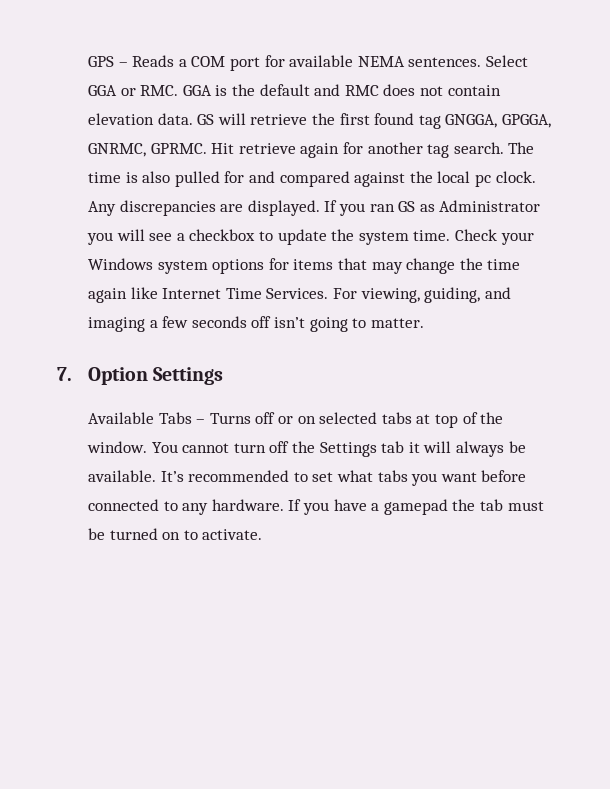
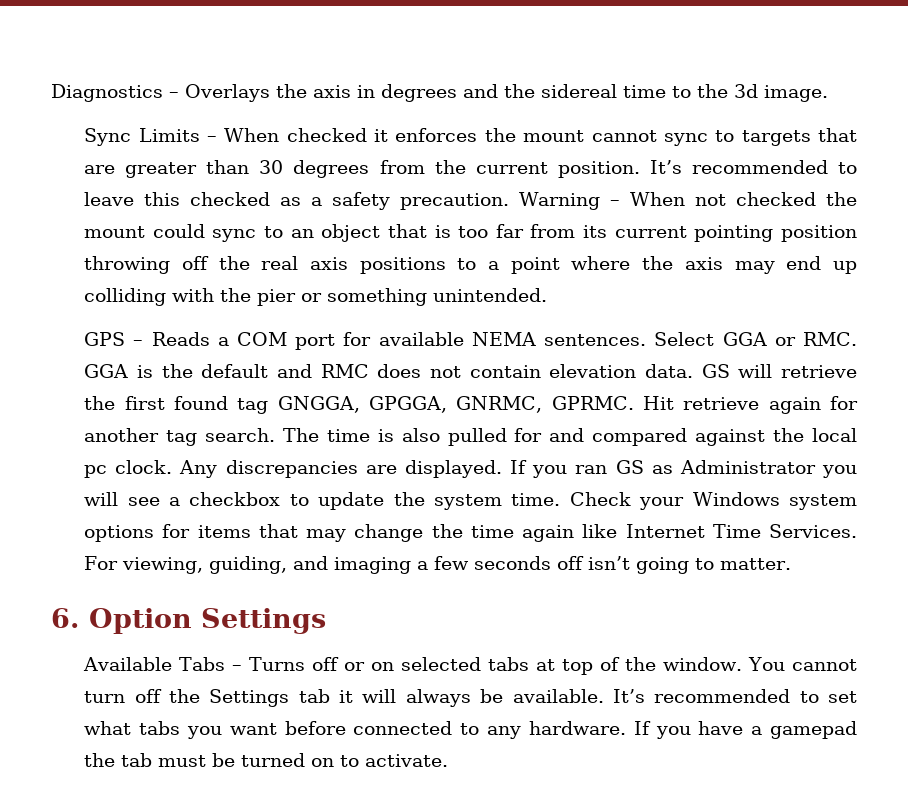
+ Diagnostics – Overlays the axis in degrees and the sidereal time to the 3d image.
+ Sync Limits – When checked it enforces the mount cannot sync to targets that are greater than 30 degrees from the current position. It’s recommended to leave this checked as a safety precaution. Warning – When not checked the mount could sync to an object that is too far from its current pointing position throwing off the real axis positions to a point where the axis may end up colliding with the pier or something unintended.
- 7. Option Settings
+ 6. Option Settings

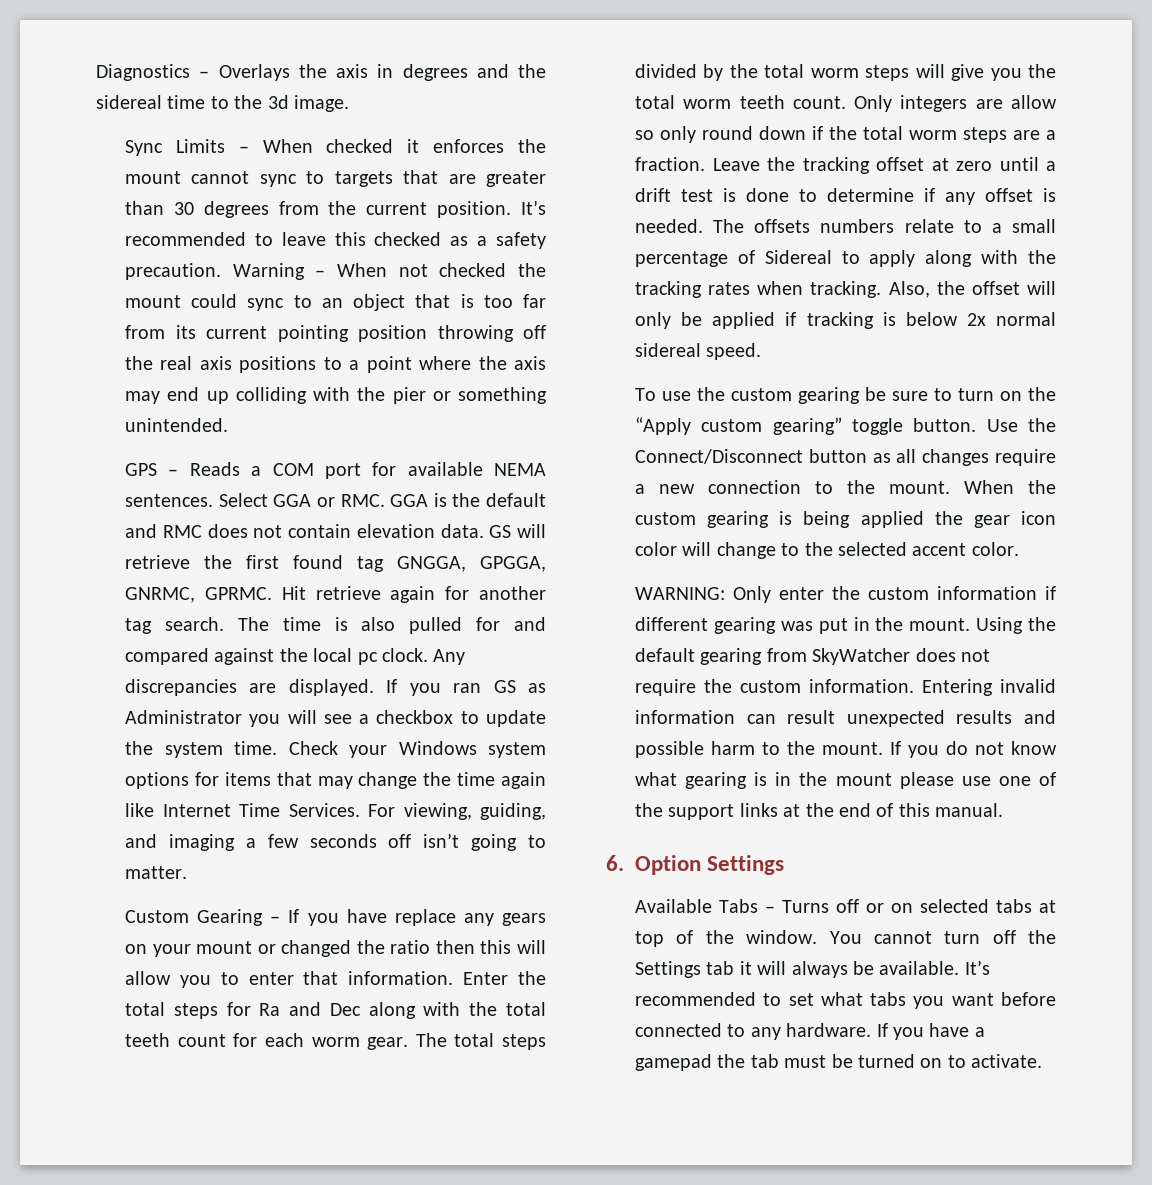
+ Custom Gearing – If you have replace any gears on your mount or changed the ratio then this will allow you to enter that information. Enter the total steps for Ra and Dec along with the total teeth count for each worm gear. The total steps divided by the total worm steps will give you the total worm teeth count. Only integers are allow so only round down if the total worm steps are a fraction. Leave the tracking offset at zero until a drift test is done to determine if any offset is needed. The offsets numbers relate to a small percentage of Sidereal to apply along with the tracking rates when tracking. Also, the offset will only be applied if tracking is below 2x normal sidereal speed.
+ To use the custom gearing be sure to turn on the “Apply custom gearing” toggle button. Use the Connect/Disconnect button as all changes require a new connection to the mount. When the custom gearing is being applied the gear icon color will change to the selected accent color.
+ WARNING: Only enter the custom information if different gearing was put in the mount. Using the default gearing from SkyWatcher does not require the custom information. Entering invalid information can result unexpected results and possible harm to the mount. If you do not know what gearing is in the mount please use one of the support links at the end of this manual.

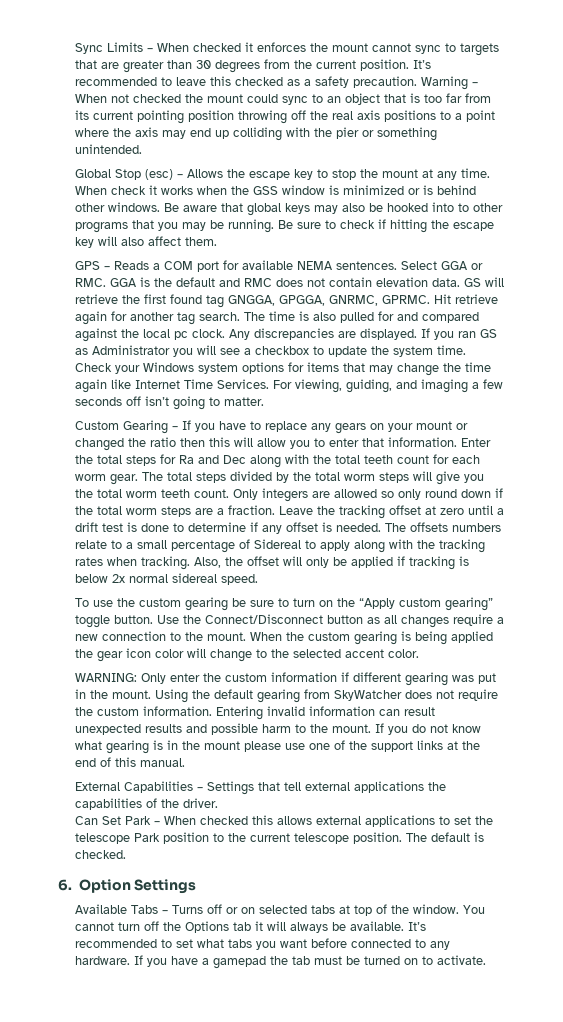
- Diagnostics – Overlays the axis in degrees and the sidereal time to the 3d image.
+ Global Stop (esc) – Allows the escape key to stop the mount at any time. When check it works when the GSS window is minimized or is behind other windows. Be aware that global keys may also be hooked into to other programs that you may be running. Be sure to check if hitting the escape key will also affect them.
- Custom Gearing – If you have replace any gears on your mount or changed the ratio then this will allow you to enter that information.
+ Custom Gearing – If you have to replace any gears on your mount or changed the ratio then this will allow you to enter that information.
- Only integers are allow so only round down if the total worm steps are a fraction.
+ Only integers are allowed so only round down if the total worm steps are a fraction.
+ External Capabilities – Settings that tell external applications the capabilities of the driver.
+ Can Set Park – When checked this allows external applications to set the telescope Park position to the current telescope position. The default is checked.
- You cannot turn off the Settings tab it will always be available.
+ You cannot turn off the Options tab it will always be available.

